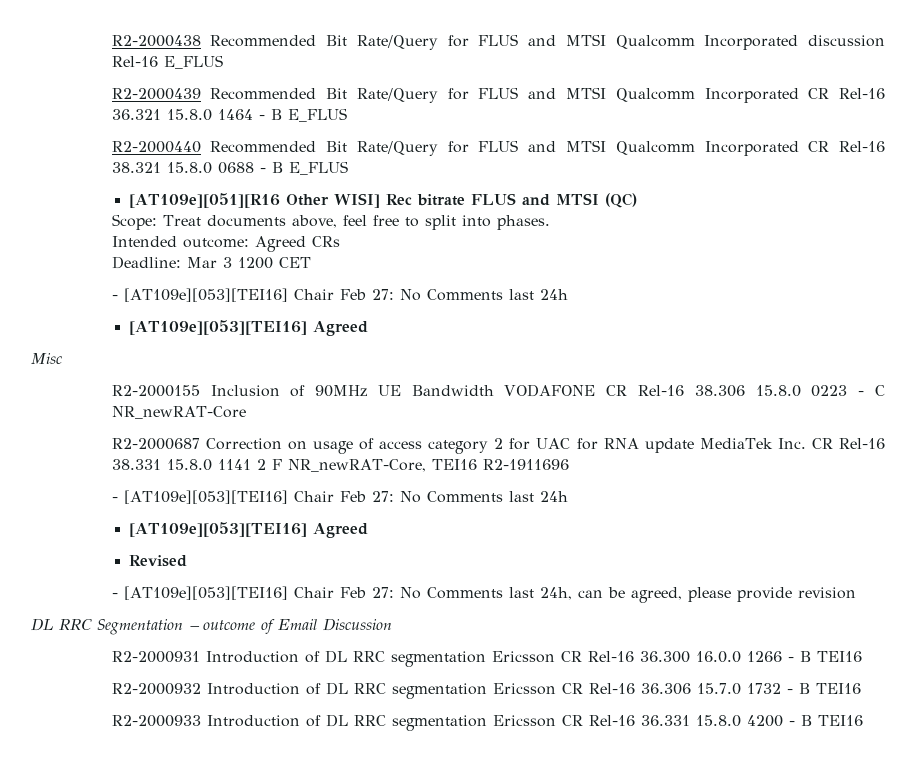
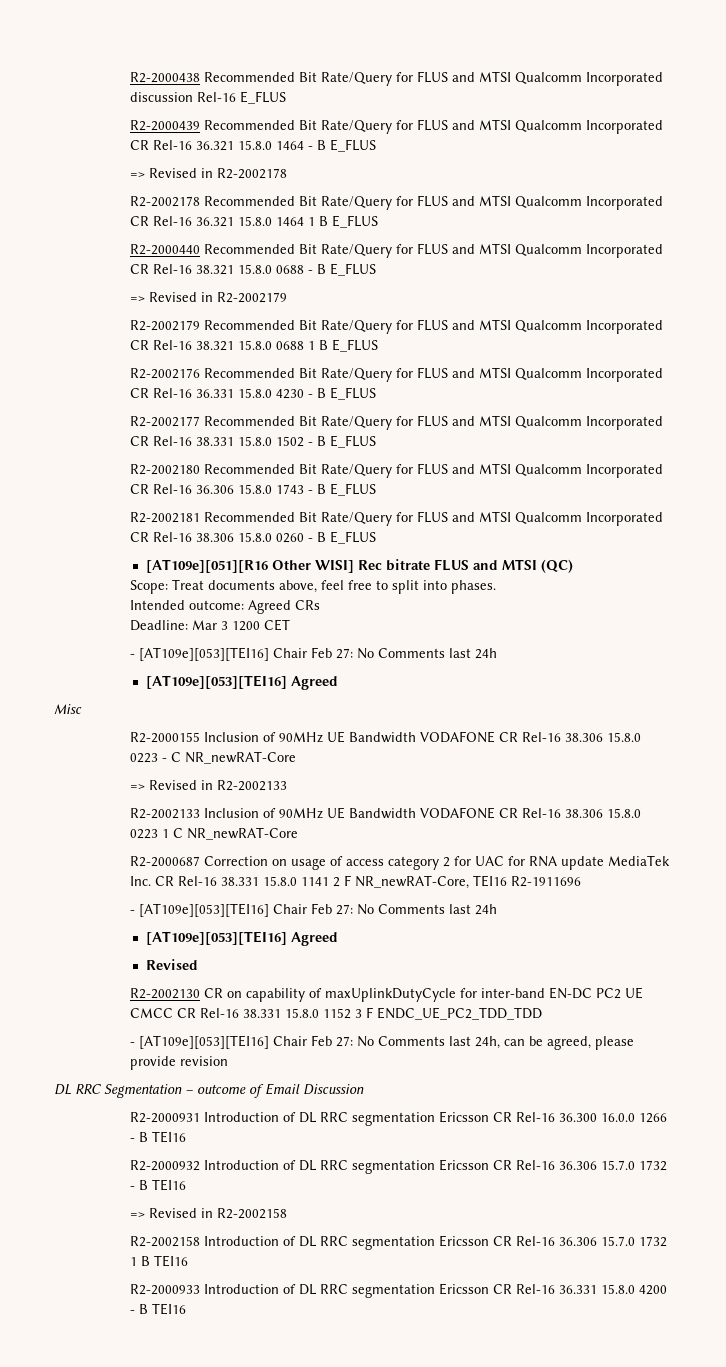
+ => Revised in R2-2002178
+ R2-2002178 Recommended Bit Rate/Query for FLUS and MTSI Qualcomm Incorporated CR Rel-16 36.321 15.8.0 1464 1 B E_FLUS
+ => Revised in R2-2002179
+ R2-2002179 Recommended Bit Rate/Query for FLUS and MTSI Qualcomm Incorporated CR Rel-16 38.321 15.8.0 0688 1 B E_FLUS
+ R2-2002176 Recommended Bit Rate/Query for FLUS and MTSI Qualcomm Incorporated CR Rel-16 36.331 15.8.0 4230 - B E_FLUS
+ R2-2002177 Recommended Bit Rate/Query for FLUS and MTSI Qualcomm Incorporated CR Rel-16 38.331 15.8.0 1502 - B E_FLUS
+ R2-2002180 Recommended Bit Rate/Query for FLUS and MTSI Qualcomm Incorporated CR Rel-16 36.306 15.8.0 1743 - B E_FLUS
+ R2-2002181 Recommended Bit Rate/Query for FLUS and MTSI Qualcomm Incorporated CR Rel-16 38.306 15.8.0 0260 - B E_FLUS
+ => Revised in R2-2002133
+ R2-2002133 Inclusion of 90MHz UE Bandwidth VODAFONE CR Rel-16 38.306 15.8.0 0223 1 C NR_newRAT-Core
+ R2-2002130 CR on capability of maxUplinkDutyCycle for inter-band EN-DC PC2 UE CMCC CR Rel-16 38.331 15.8.0 1152 3 F ENDC_UE_PC2_TDD_TDD
+ => Revised in R2-2002158
+ R2-2002158 Introduction of DL RRC segmentation Ericsson CR Rel-16 36.306 15.7.0 1732 1 B TEI16

